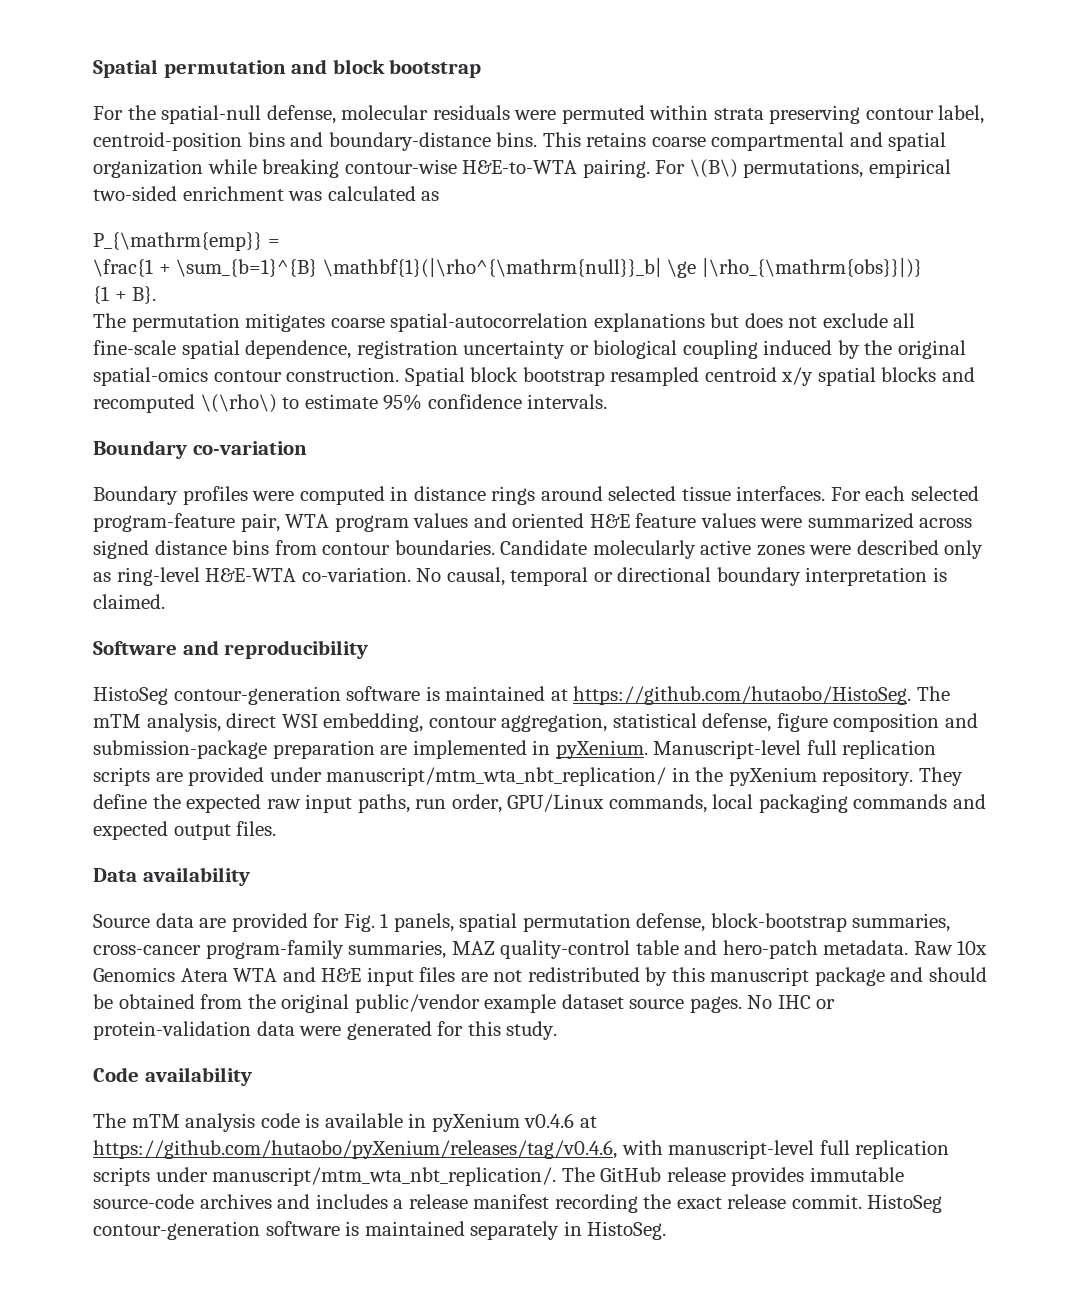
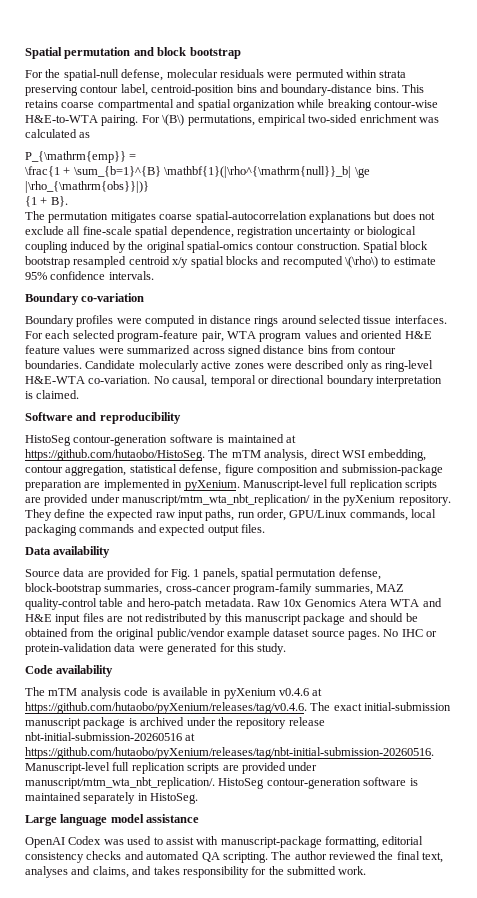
- The mTM analysis code is available in pyXenium v0.4.6 at https://github.com/hutaobo/pyXenium/releases/tag/v0.4.6, with manuscript-level full replication scripts under manuscript/mtm_wta_nbt_replication/. The GitHub release provides immutable source-code archives and includes a release manifest recording the exact release commit.
+ The mTM analysis code is available in pyXenium v0.4.6 at https://github.com/hutaobo/pyXenium/releases/tag/v0.4.6. The exact initial-submission manuscript package is archived under the repository release nbt-initial-submission-20260516 at https://github.com/hutaobo/pyXenium/releases/tag/nbt-initial-submission-20260516. Manuscript-level full replication scripts are provided under manuscript/mtm_wta_nbt_replication/.
+ Large language model assistance
+ OpenAI Codex was used to assist with manuscript-package formatting, editorial consistency checks and automated QA scripting. The author reviewed the final text, analyses and claims, and takes responsibility for the submitted work.

